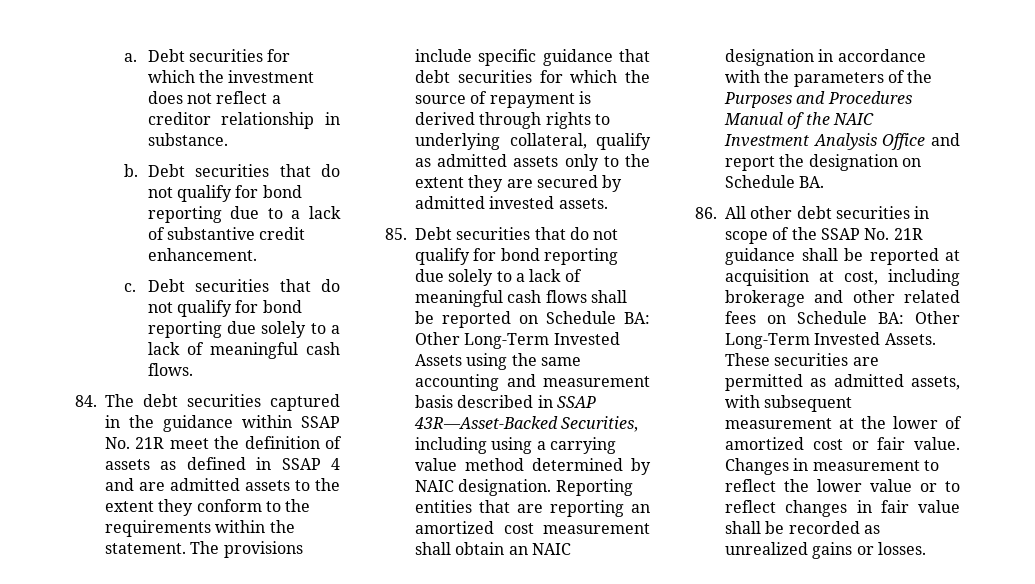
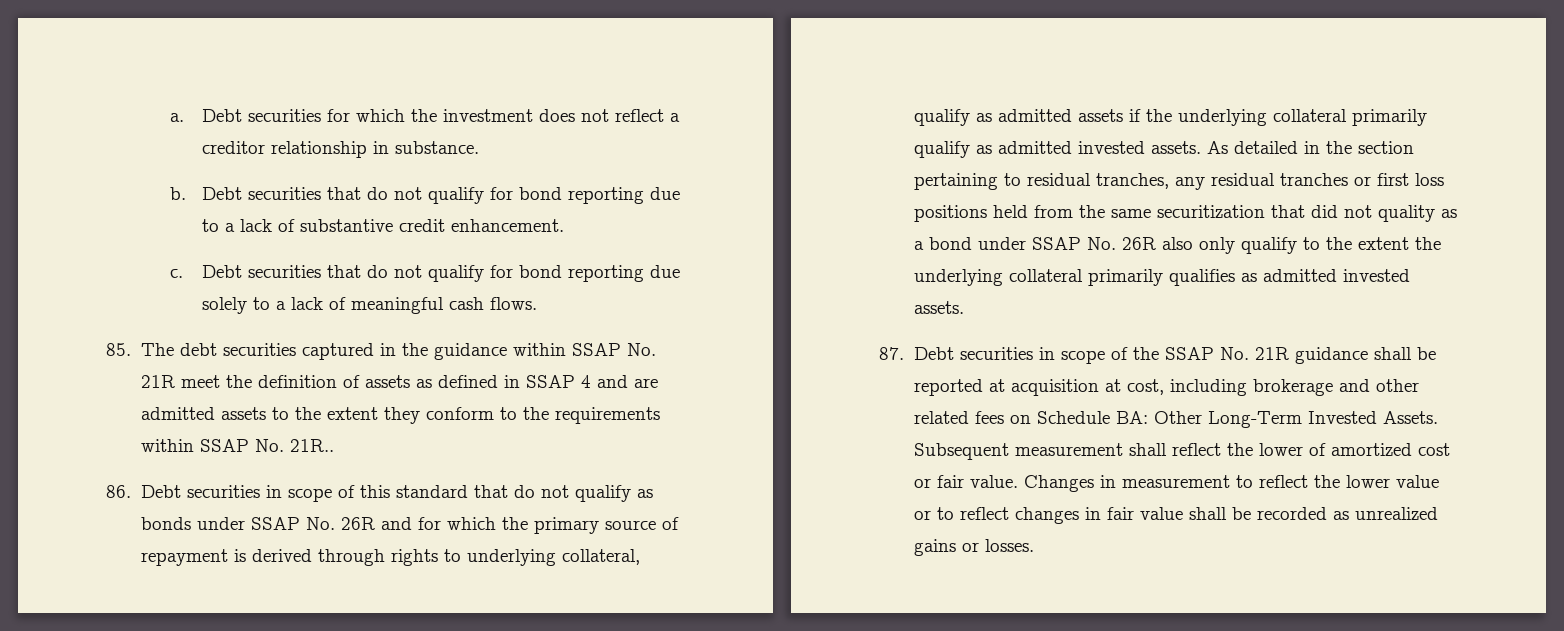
- 84. The debt securities captured in the guidance within SSAP No. 21R meet the definition of assets as defined in SSAP 4 and are admitted assets to the extent they conform to the requirements within the statement. The provisions include specific guidance that debt securities for which the source of repayment is derived through rights to underlying collateral, qualify as admitted assets only to the extent they are secured by admitted invested assets.
+ 85. The debt securities captured in the guidance within SSAP No. 21R meet the definition of assets as defined in SSAP 4 and are admitted assets to the extent they conform to the requirements within SSAP No. 21R..
+ 86. Debt securities in scope of this standard that do not qualify as bonds under SSAP No. 26R and for which the primary source of repayment is derived through rights to underlying collateral, qualify as admitted assets if the underlying collateral primarily qualify as admitted invested assets. As detailed in the section pertaining to residual tranches, any residual tranches or first loss positions held from the same securitization that did not quality as a bond under SSAP No. 26R also only qualify to the extent the underlying collateral primarily qualifies as admitted invested assets.
- 85. Debt securities that do not qualify for bond reporting due solely to a lack of meaningful cash flows shall be reported on Schedule BA: Other Long-Term Invested Assets using the same accounting and measurement basis described in SSAP 43R—Asset-Backed Securities, including using a carrying value method determined by NAIC designation. Reporting entities that are reporting an amortized cost measurement shall obtain an NAIC designation in accordance with the parameters of the Purposes and Procedures Manual of the NAIC Investment Analysis Office and report the designation on Schedule BA.
- 86. All other debt securities in scope of the SSAP No. 21R guidance shall be reported at acquisition at cost, including brokerage and other related fees on Schedule BA: Other Long-Term Invested Assets.
+ 87. Debt securities in scope of the SSAP No. 21R guidance shall be reported at acquisition at cost, including brokerage and other related fees on Schedule BA: Other Long-Term Invested Assets.
- These securities are permitted as admitted assets, with subsequent measurement at the lower of amortized cost or fair value.
+ Subsequent measurement shall reflect the lower of amortized cost or fair value.

